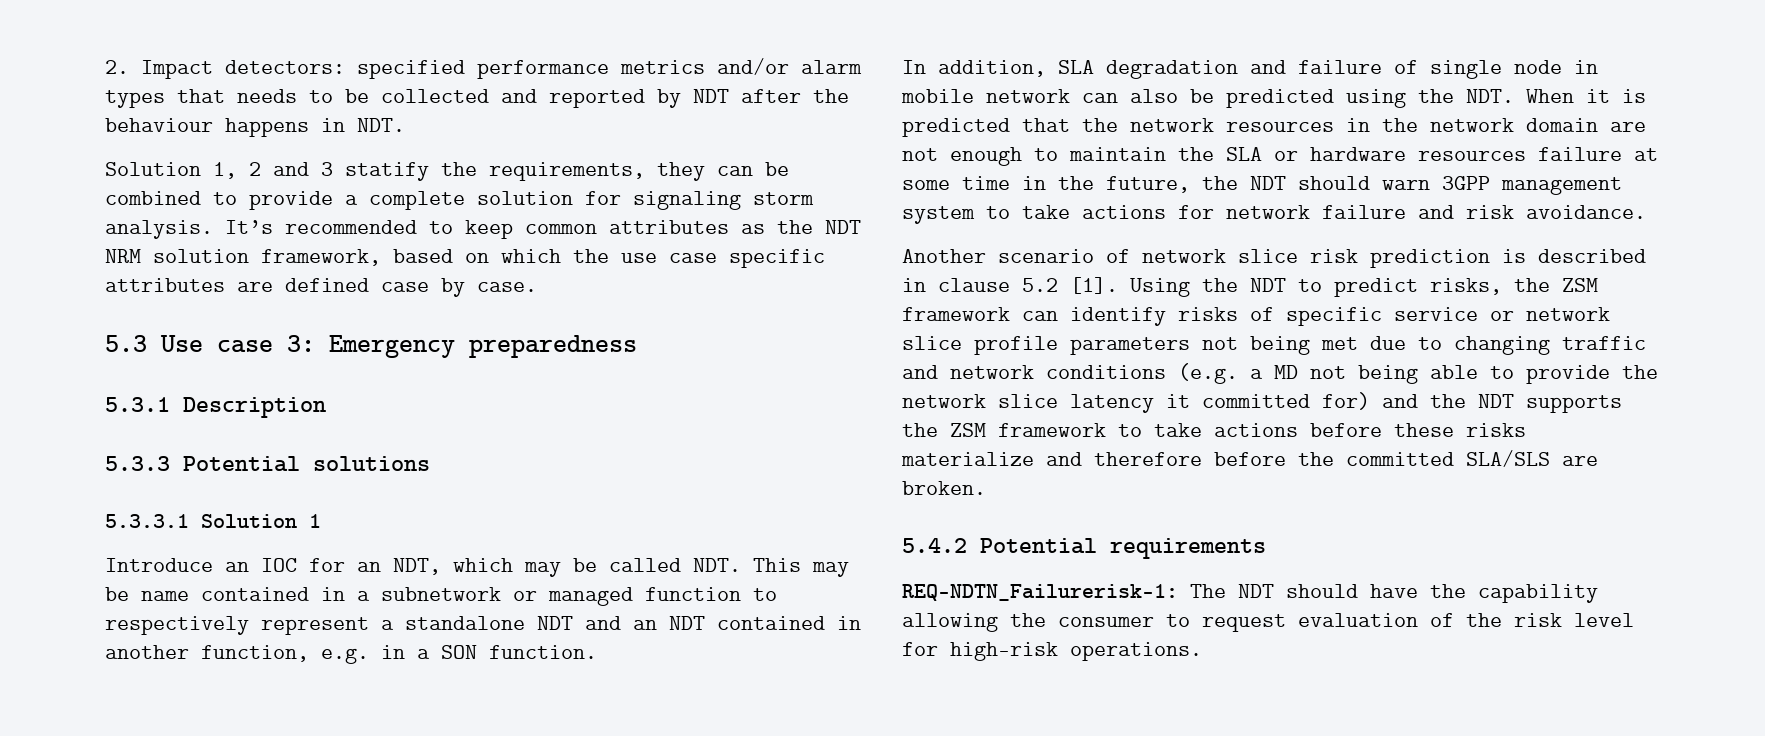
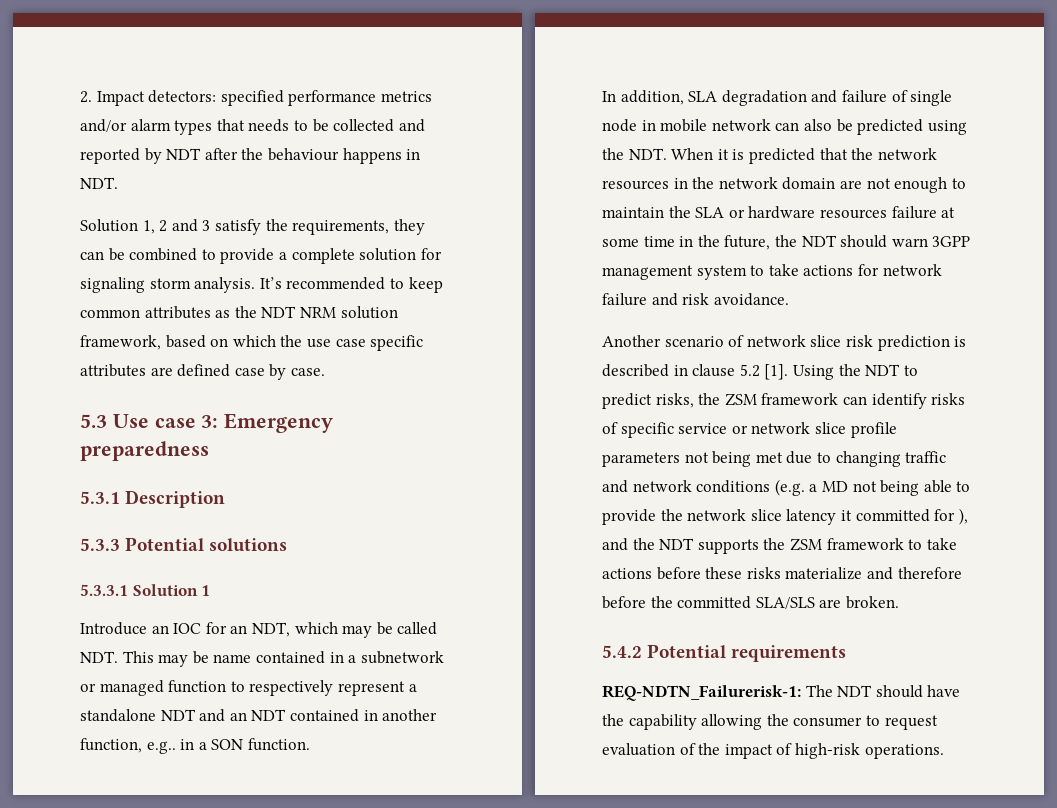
- Solution 1, 2 and 3 statify the requirements, they can be combined to provide a complete solution for signaling storm analysis.
+ Solution 1, 2 and 3 satisfy the requirements, they can be combined to provide a complete solution for signaling storm analysis.
- Introduce an IOC for an NDT, which may be called NDT. This may be name contained in a subnetwork or managed function to respectively represent a standalone NDT and an NDT contained in another function, e.g. in a SON function.
+ Introduce an IOC for an NDT, which may be called NDT. This may be name contained in a subnetwork or managed function to respectively represent a standalone NDT and an NDT contained in another function, e.g.. in a SON function.
- Using the NDT to predict risks, the ZSM framework can identify risks of specific service or network slice profile parameters not being met due to changing traffic and network conditions (e.g. a MD not being able to provide the network slice latency it committed for) and the NDT supports the ZSM framework to take actions before these risks materialize and therefore before the committed SLA/SLS are broken.
+ Using the NDT to predict risks, the ZSM framework can identify risks of specific service or network slice profile parameters not being met due to changing traffic and network conditions (e.g. a MD not being able to provide the network slice latency it committed for ), and the NDT supports the ZSM framework to take actions before these risks materialize and therefore before the committed SLA/SLS are broken.
- REQ-NDTN_Failurerisk-1: The NDT should have the capability allowing the consumer to request evaluation of the risk level for high-risk operations.
+ REQ-NDTN_Failurerisk-1: The NDT should have the capability allowing the consumer to request evaluation of the impact of high-risk operations.

